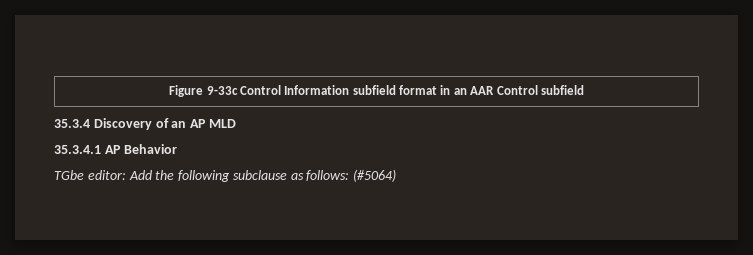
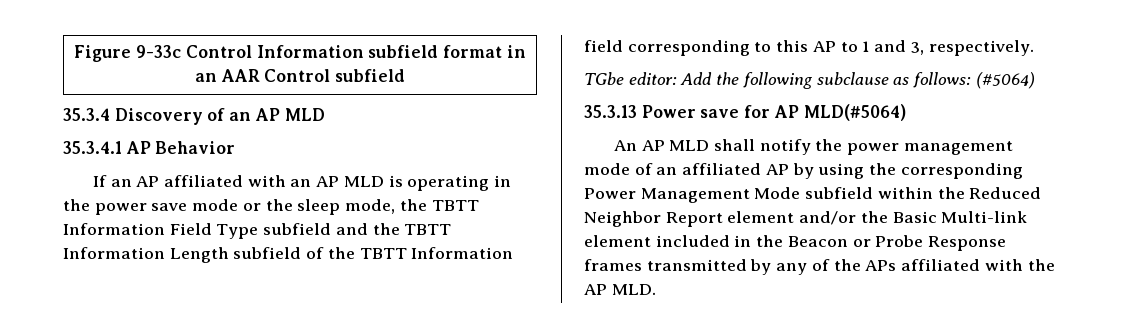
+ If an AP affiliated with an AP MLD is operating in the power save mode or the sleep mode, the TBTT Information Field Type subfield and the TBTT Information Length subfield of the TBTT Information field corresponding to this AP to 1 and 3, respectively.
+ 35.3.13 Power save for AP MLD(#5064)
+ An AP MLD shall notify the power management mode of an affiliated AP by using the corresponding Power Management Mode subfield within the Reduced Neighbor Report element and/or the Basic Multi-link element included in the Beacon or Probe Response frames transmitted by any of the APs affiliated with the AP MLD.

